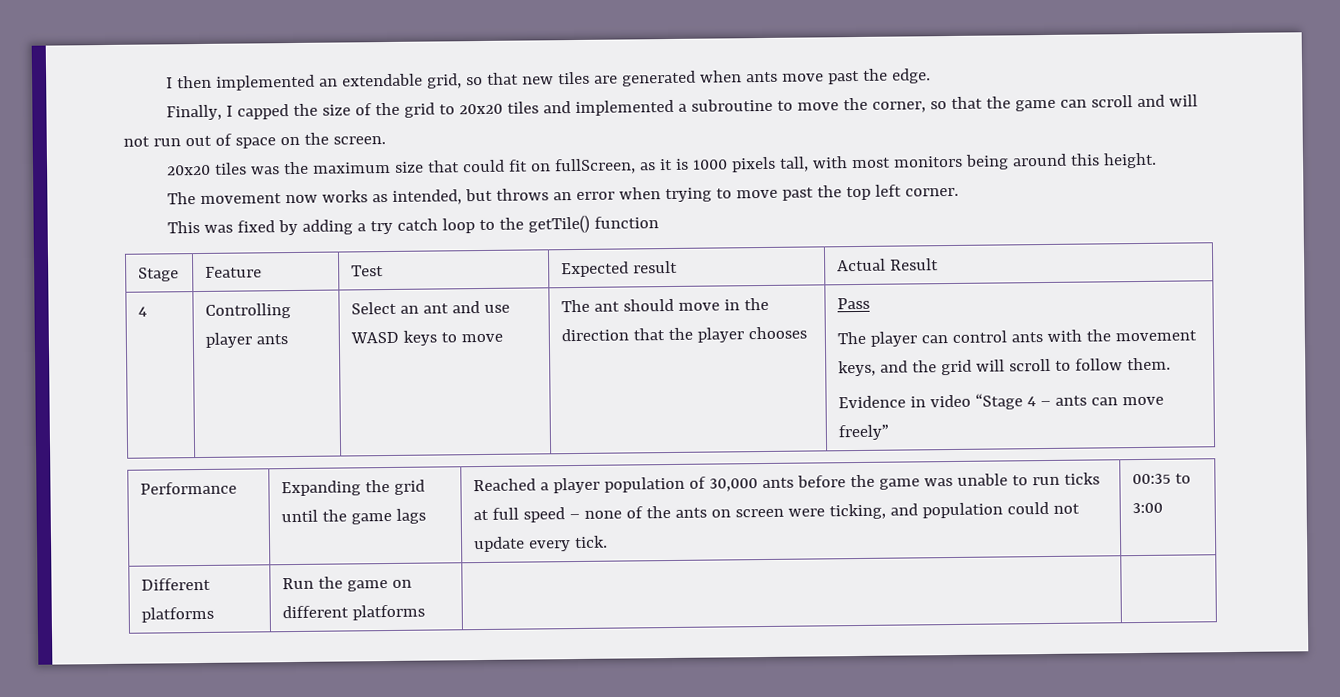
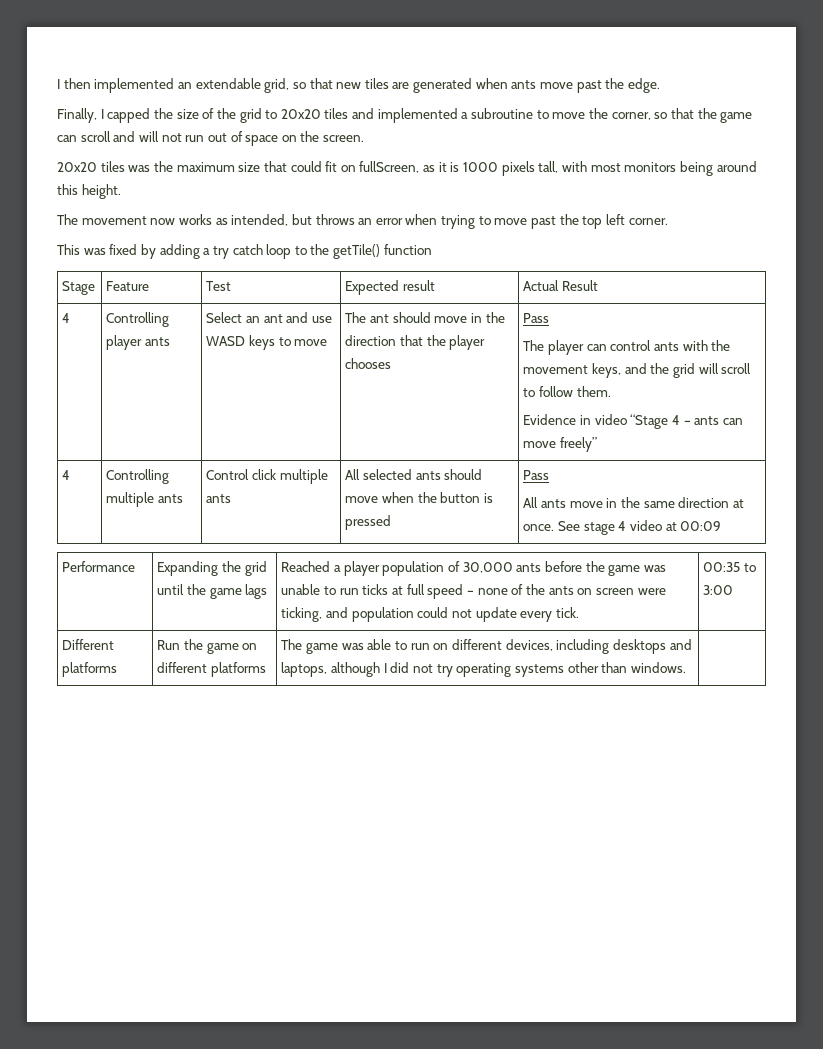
+ 4 | Controlling multiple ants | Control click multiple ants | All selected ants should move when the button is pressed | Pass
+ All ants move in the same direction at once. See stage 4 video at 00:09
- Different platforms | Run the game on different platforms | |
+ Different platforms | Run the game on different platforms | The game was able to run on different devices, including desktops and laptops, although I did not try operating systems other than windows. |

